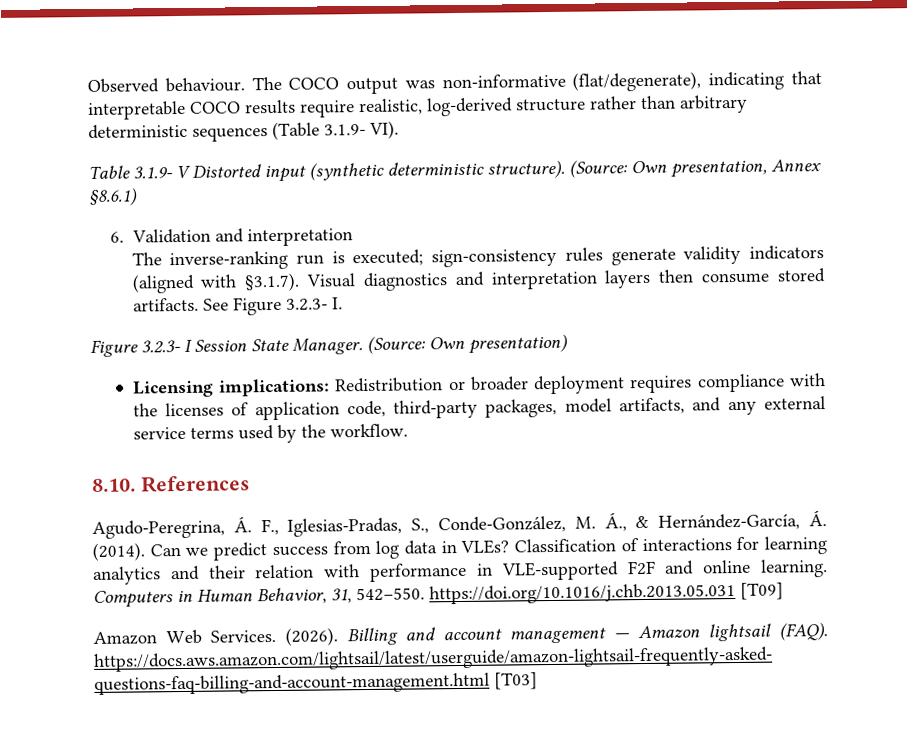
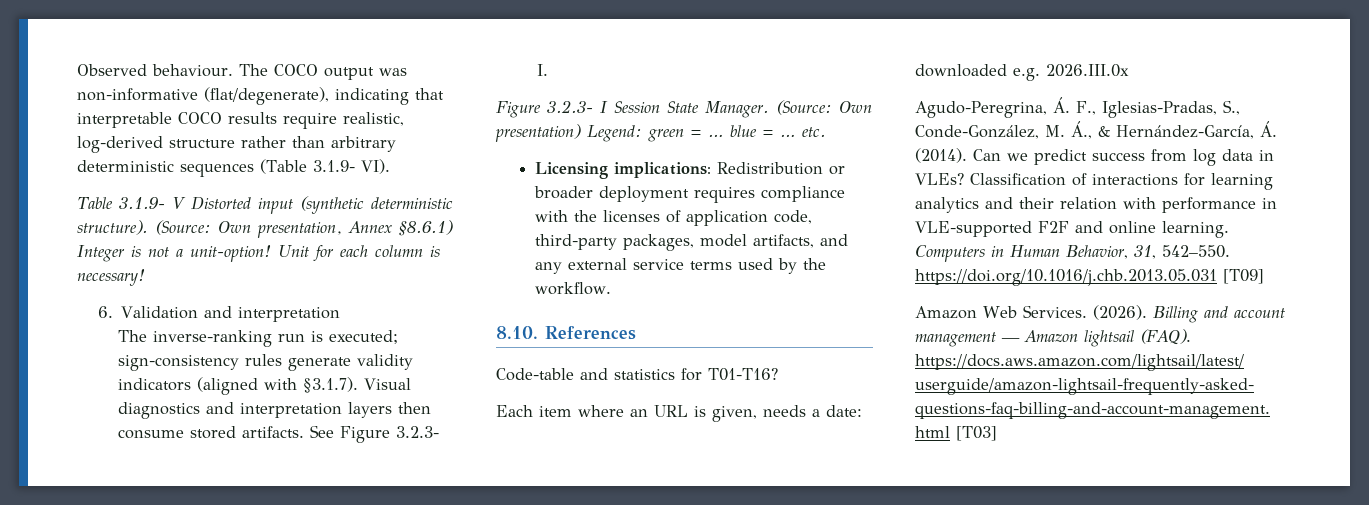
- (Source: Own presentation, Annex §8.6.1)
+ (Source: Own presentation, Annex §8.6.1) Integer is not a unit-option! Unit for each column is necessary!
- (Source: Own presentation)
+ (Source: Own presentation) Legend: green = … blue = … etc.
+ Code-table and statistics for T01-T16?
+ Each item where an URL is given, needs a date: downloaded e.g. 2026.III.0x

